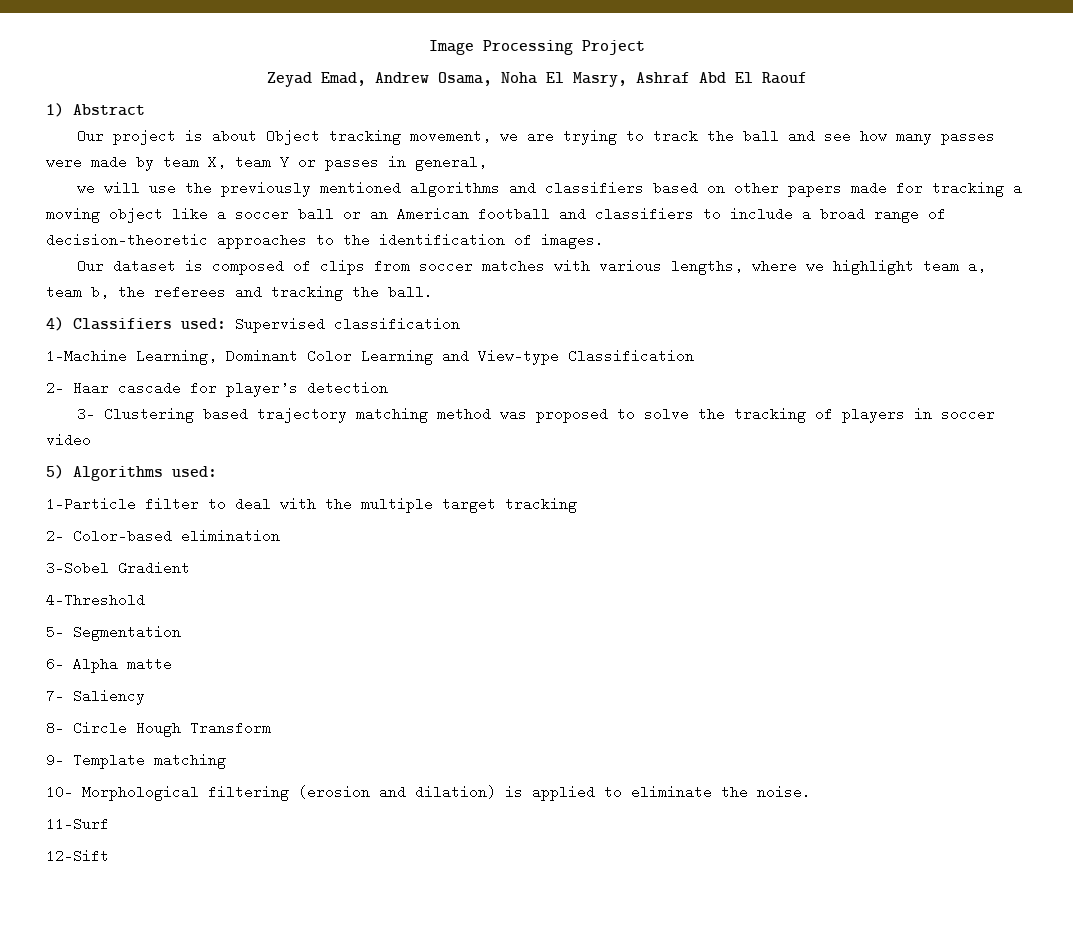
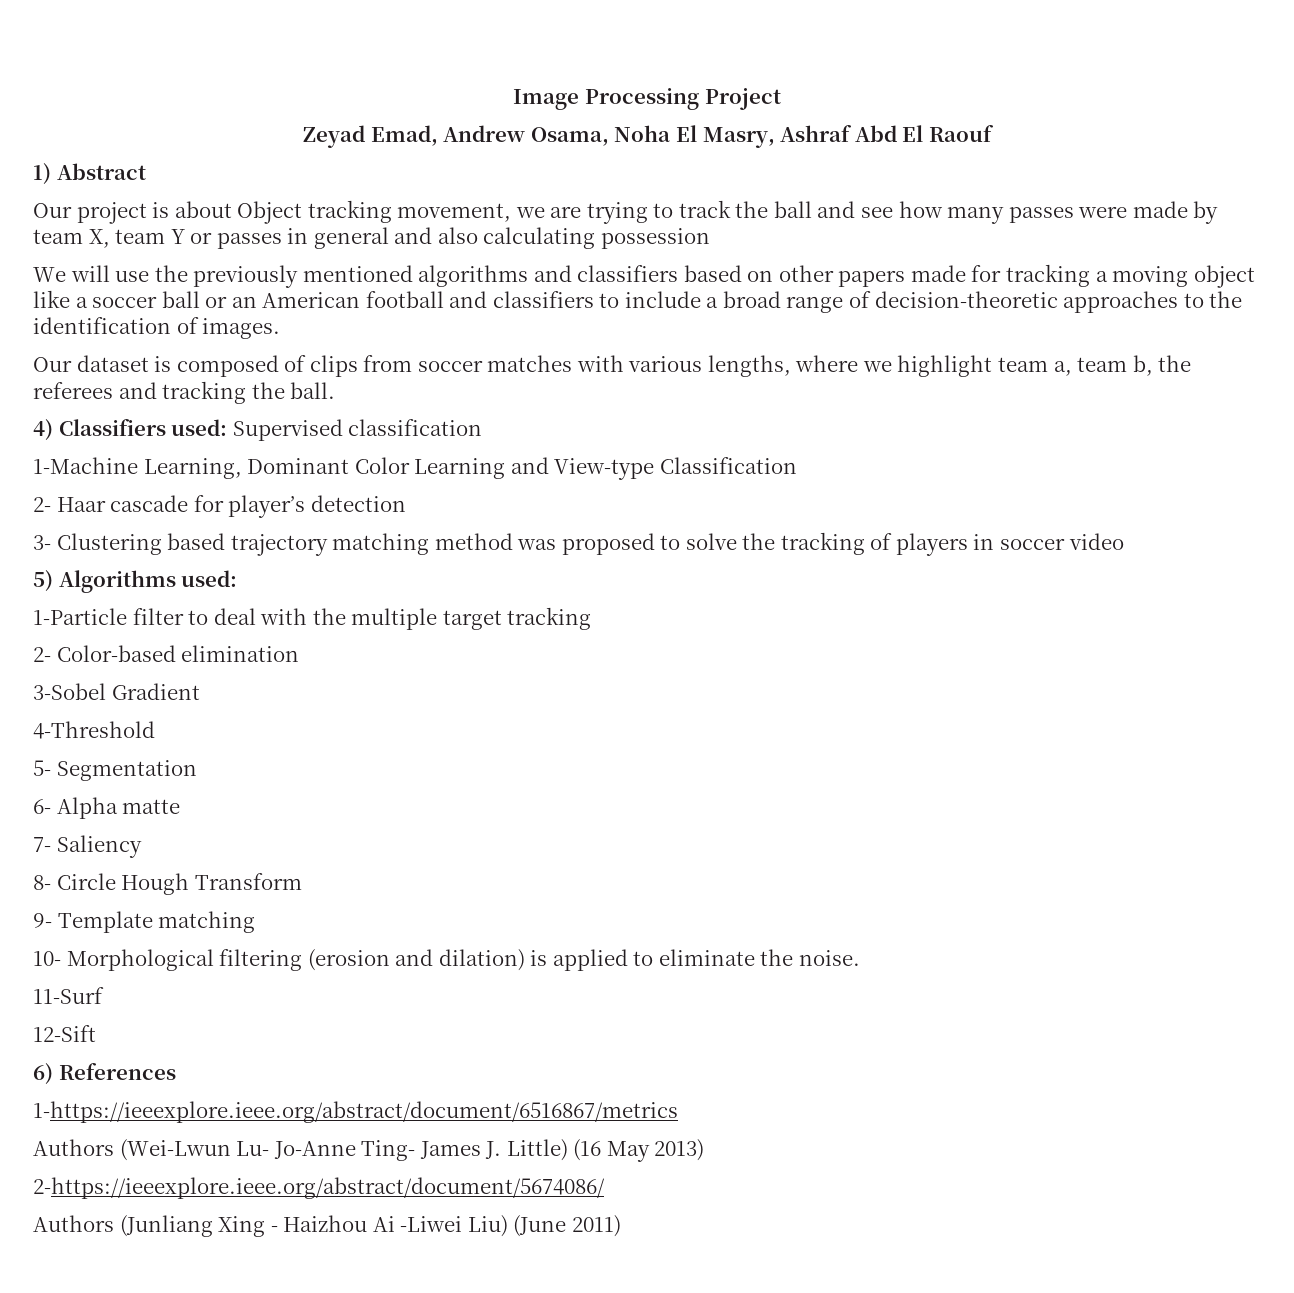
- Our project is about Object tracking movement, we are trying to track the ball and see how many passes were made by team X, team Y or passes in general,
- we will use the previously mentioned algorithms and classifiers based on other papers made for tracking a moving object like a soccer ball or an American football and classifiers to include a broad range of decision-theoretic approaches to the identification of images.
+ Our project is about Object tracking movement, we are trying to track the ball and see how many passes were made by team X, team Y or passes in general and also calculating possession
+ We will use the previously mentioned algorithms and classifiers based on other papers made for tracking a moving object like a soccer ball or an American football and classifiers to include a broad range of decision-theoretic approaches to the identification of images.
+ 6) References
+ 1-https://ieeexplore.ieee.org/abstract/document/6516867/metrics
+ Authors (Wei-Lwun Lu- Jo-Anne Ting- James J. Little) (16 May 2013)
+ 2-https://ieeexplore.ieee.org/abstract/document/5674086/
+ Authors (Junliang Xing - Haizhou Ai -Liwei Liu) (June 2011)

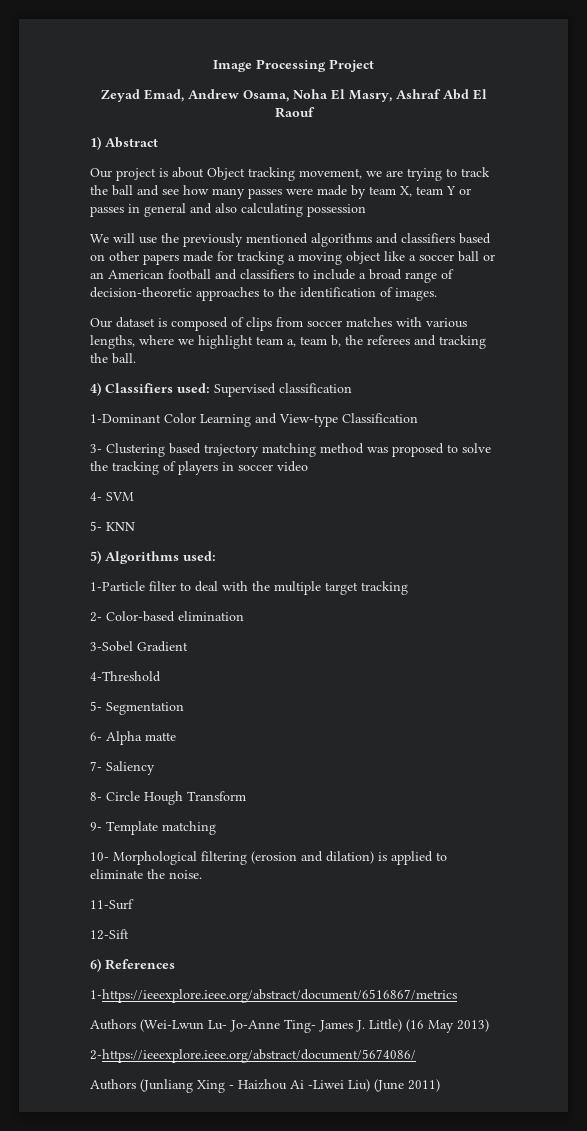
- 1-Machine Learning, Dominant Color Learning and View-type Classification
+ 1-Dominant Color Learning and View-type Classification
- 2- Haar cascade for player’s detection
+ 4- SVM
+ 5- KNN

